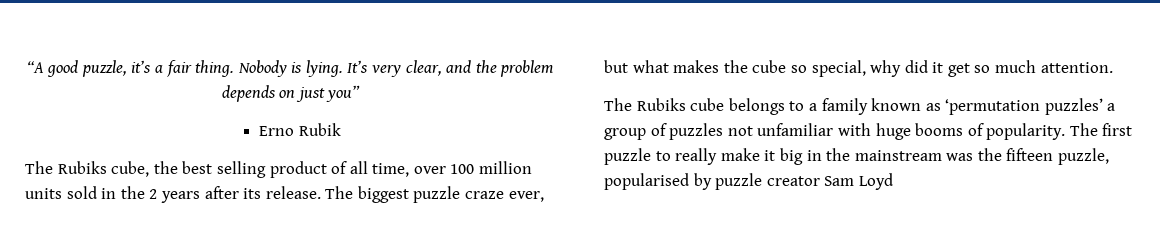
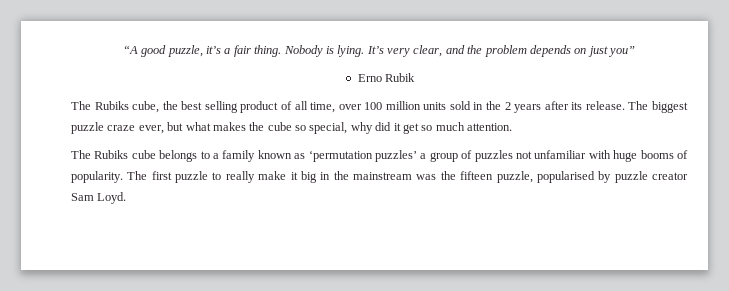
- The first puzzle to really make it big in the mainstream was the fifteen puzzle, popularised by puzzle creator Sam Loyd
+ The first puzzle to really make it big in the mainstream was the fifteen puzzle, popularised by puzzle creator Sam Loyd.

